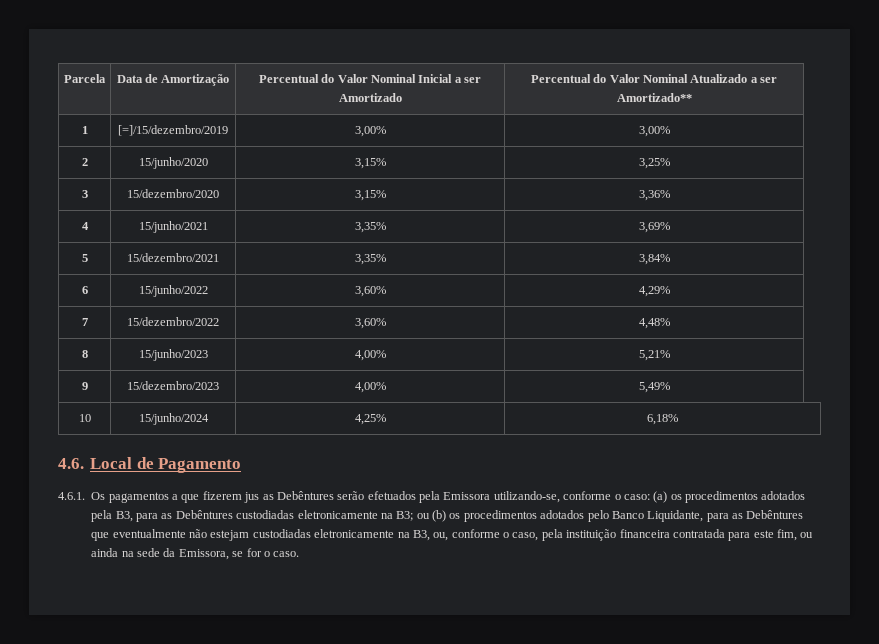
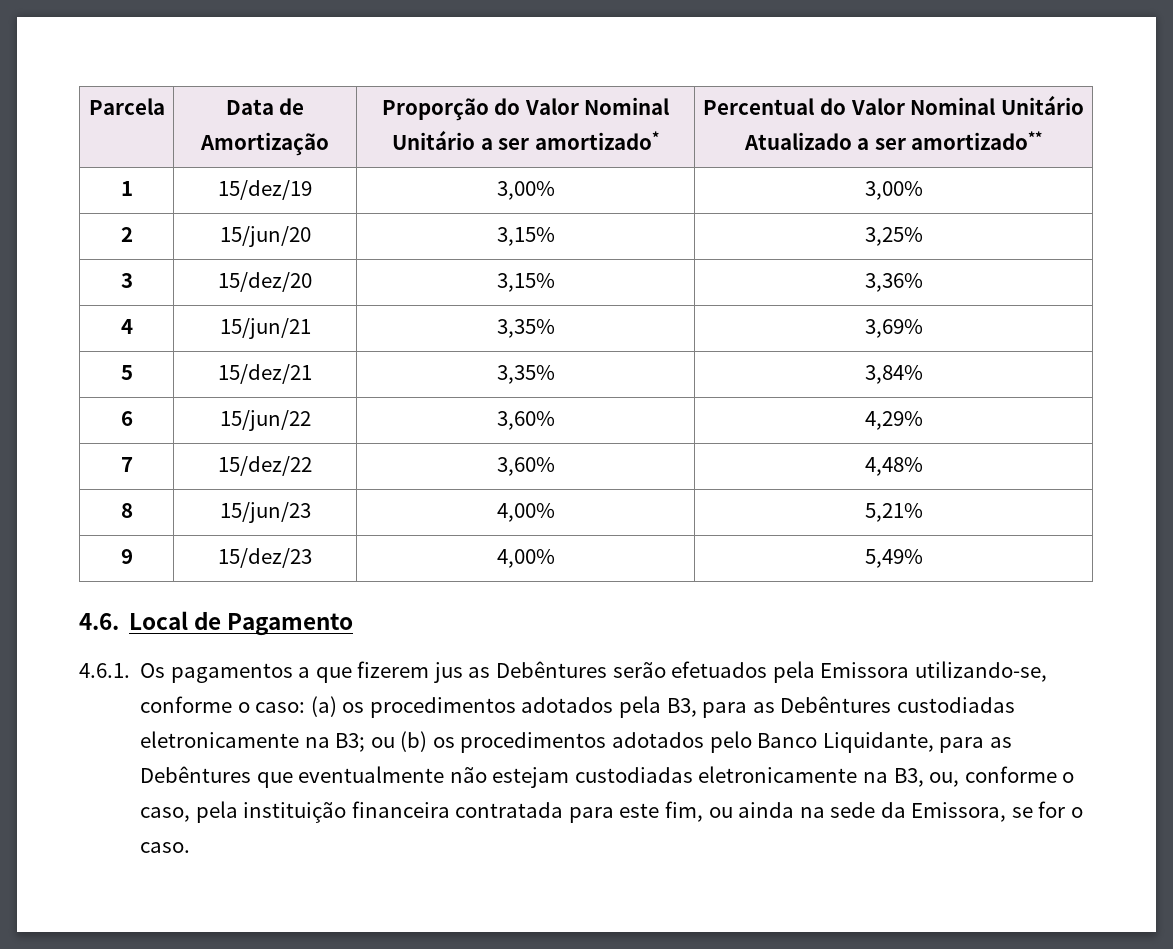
- Parcela | Data de Amortização | Percentual do Valor Nominal Inicial a ser Amortizado | Percentual do Valor Nominal Atualizado a ser Amortizado**
+ Parcela | Data de Amortização | Proporção do Valor Nominal Unitário a ser amortizado* | Percentual do Valor Nominal Unitário Atualizado a ser amortizado**
- 1 | [=]/15/dezembro/2019 | 3,00% | 3,00%
+ 1 | 15/dez/19 | 3,00% | 3,00%
- 2 | 15/junho/2020 | 3,15% | 3,25%
+ 2 | 15/jun/20 | 3,15% | 3,25%
- 3 | 15/dezembro/2020 | 3,15% | 3,36%
+ 3 | 15/dez/20 | 3,15% | 3,36%
- 4 | 15/junho/2021 | 3,35% | 3,69%
+ 4 | 15/jun/21 | 3,35% | 3,69%
- 5 | 15/dezembro/2021 | 3,35% | 3,84%
+ 5 | 15/dez/21 | 3,35% | 3,84%
- 6 | 15/junho/2022 | 3,60% | 4,29%
+ 6 | 15/jun/22 | 3,60% | 4,29%
- 7 | 15/dezembro/2022 | 3,60% | 4,48%
+ 7 | 15/dez/22 | 3,60% | 4,48%
- 8 | 15/junho/2023 | 4,00% | 5,21%
+ 8 | 15/jun/23 | 4,00% | 5,21%
- 9 | 15/dezembro/2023 | 4,00% | 5,49%
+ 9 | 15/dez/23 | 4,00% | 5,49%
- 10 | 15/junho/2024 | 4,25% | 6,18%

